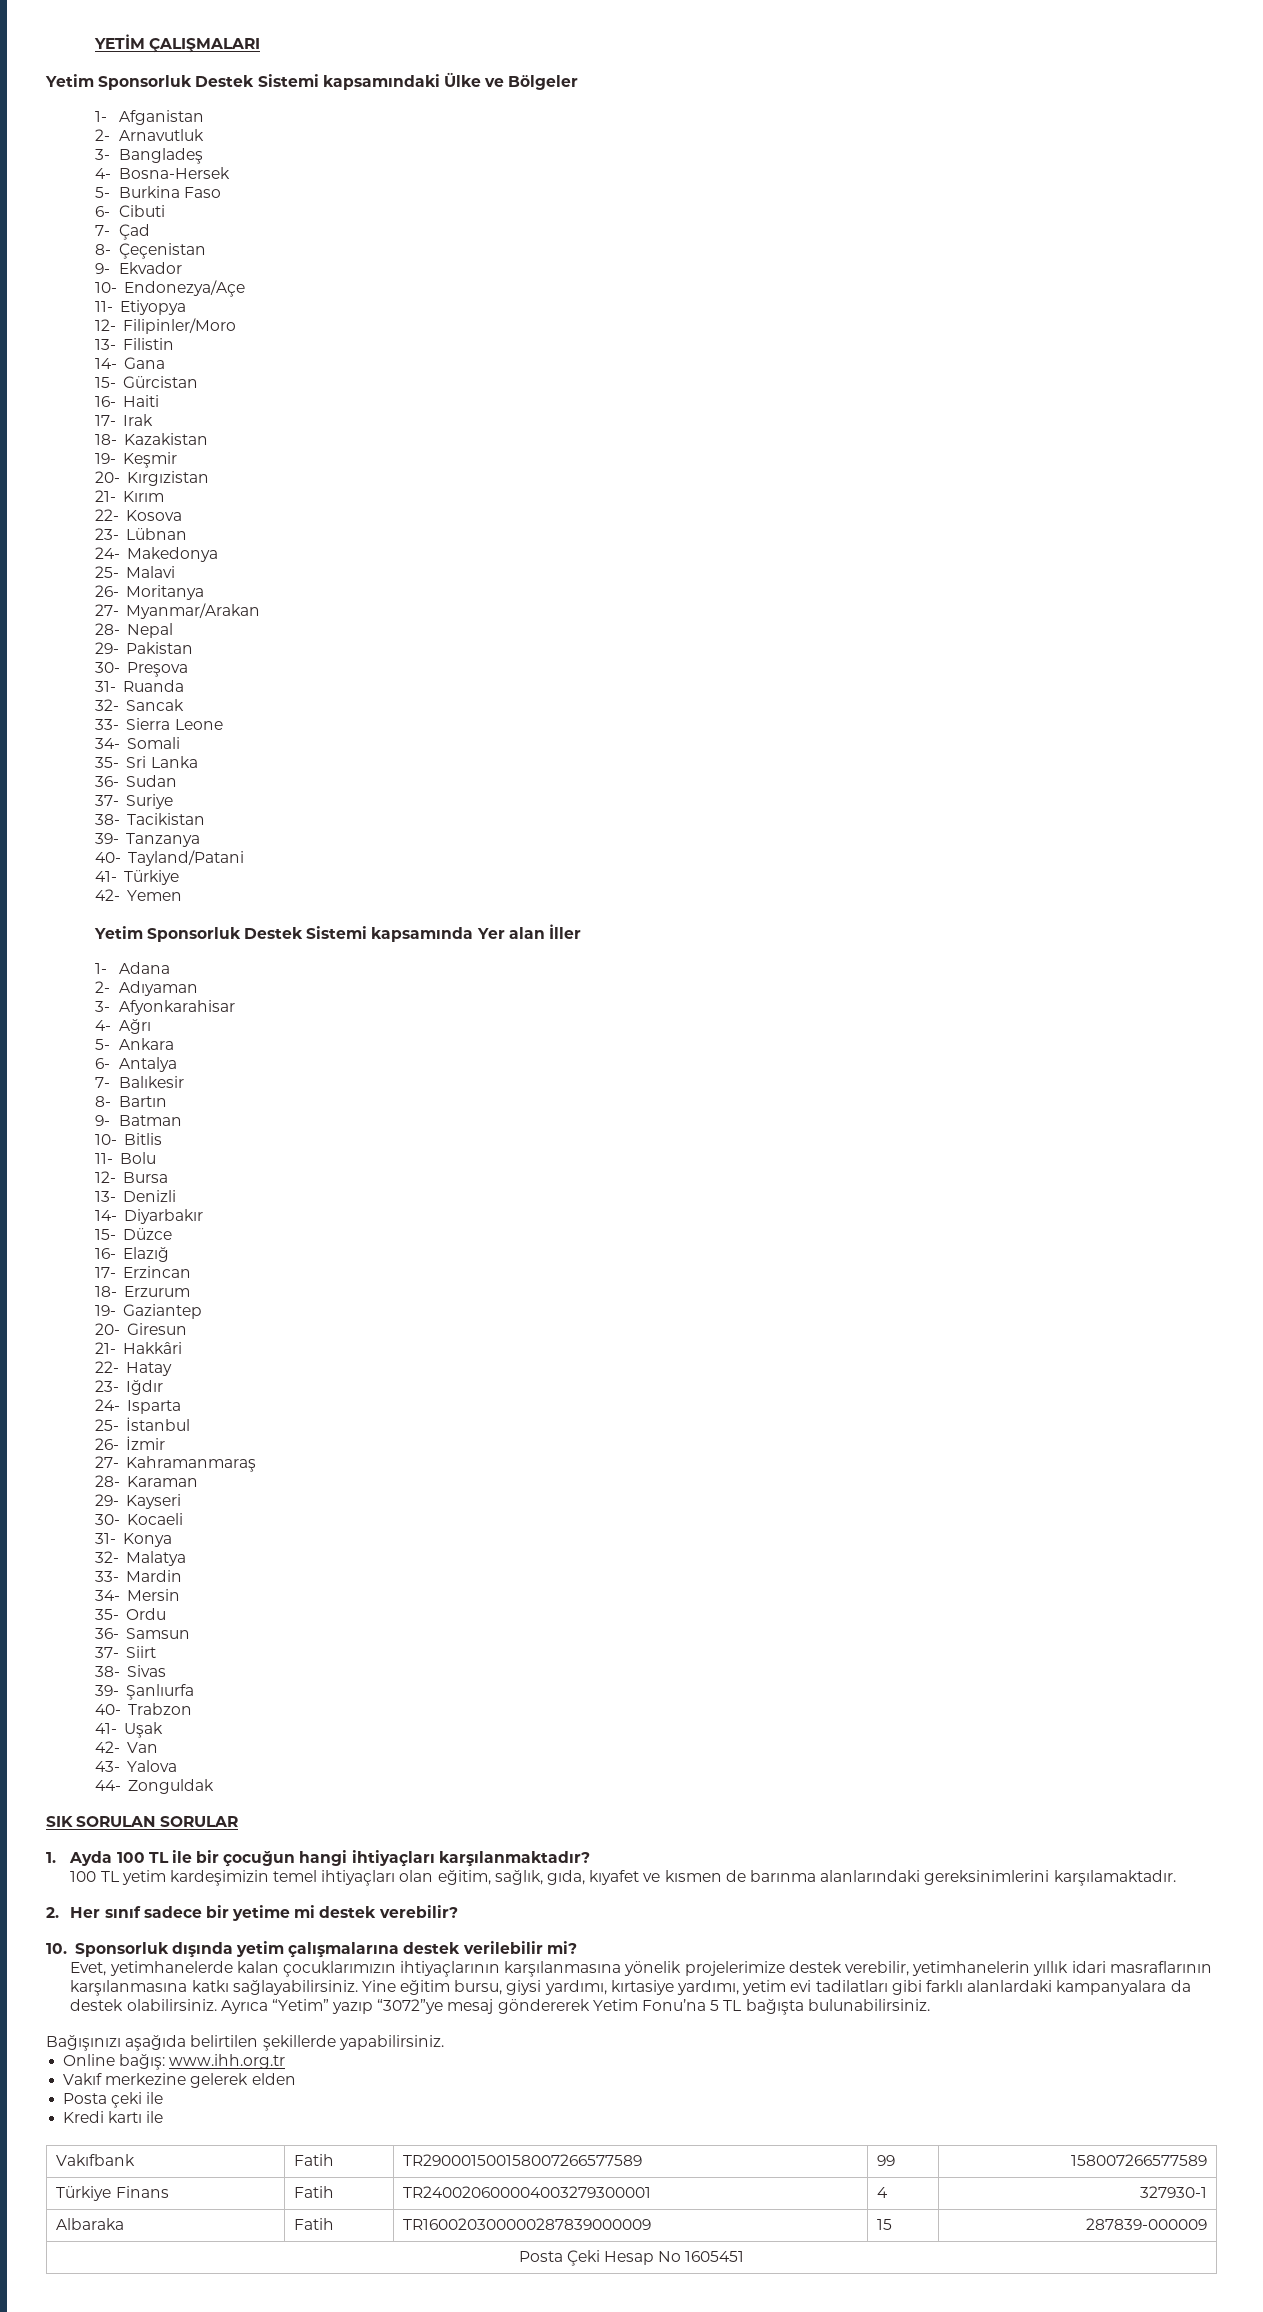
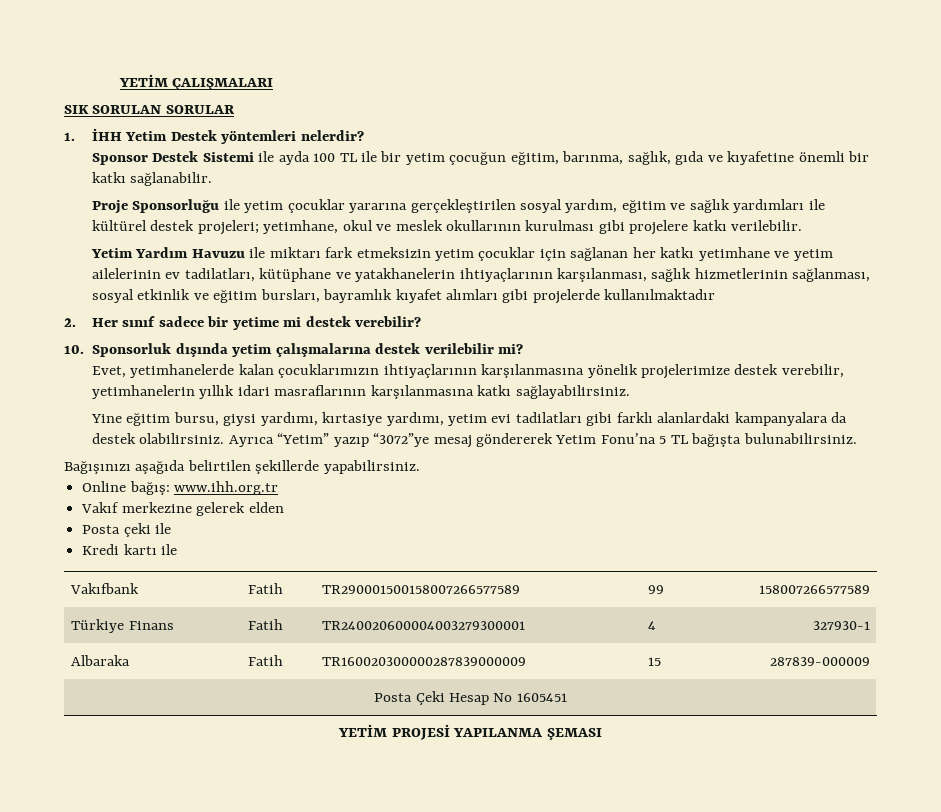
- Yetim Sponsorluk Destek Sistemi kapsamındaki Ülke ve Bölgeler
- 1- Afganistan
- 2- Arnavutluk
- 3- Bangladeş
- 4- Bosna-Hersek
- 5- Burkina Faso
- 6- Cibuti
- 7- Çad
- 8- Çeçenistan
- 9- Ekvador
- 10- Endonezya/Açe
- 11- Etiyopya
- 12- Filipinler/Moro
- 13- Filistin
- 14- Gana
- 15- Gürcistan
- 16- Haiti
- 17- Irak
- 18- Kazakistan
- 19- Keşmir
- 20- Kırgızistan
- 21- Kırım
- 22- Kosova
- 23- Lübnan
- 24- Makedonya
- 25- Malavi
- 26- Moritanya
- 27- Myanmar/Arakan
- 28- Nepal
- 29- Pakistan
- 30- Preşova
- 31- Ruanda
- 32- Sancak
- 33- Sierra Leone
- 34- Somali
- 35- Sri Lanka
- 36- Sudan
- 37- Suriye
- 38- Tacikistan
- 39- Tanzanya
- 40- Tayland/Patani
- 41- Türkiye
- 42- Yemen
- Yetim Sponsorluk Destek Sistemi kapsamında Yer alan İller
- 1- Adana
- 2- Adıyaman
- 3- Afyonkarahisar
- 4- Ağrı
- 5- Ankara
- 6- Antalya
- 7- Balıkesir
- 8- Bartın
- 9- Batman
- 10- Bitlis
- 11- Bolu
- 12- Bursa
- 13- Denizli
- 14- Diyarbakır
- 15- Düzce
- 16- Elazığ
- 17- Erzincan
- 18- Erzurum
- 19- Gaziantep
- 20- Giresun
- 21- Hakkâri
- 22- Hatay
- 23- Iğdır
- 24- Isparta
- 25- İstanbul
- 26- İzmir
- 27- Kahramanmaraş
- 28- Karaman
- 29- Kayseri
- 30- Kocaeli
- 31- Konya
- 32- Malatya
- 33- Mardin
- 34- Mersin
- 35- Ordu
- 36- Samsun
- 37- Siirt
- 38- Sivas
- 39- Şanlıurfa
- 40- Trabzon
- 41- Uşak
- 42- Van
- 43- Yalova
- 44- Zonguldak
  SIK SORULAN SORULAR
- 1. Ayda 100 TL ile bir çocuğun hangi ihtiyaçları karşılanmaktadır?
- 100 TL yetim kardeşimizin temel ihtiyaçları olan eğitim, sağlık, gıda, kıyafet ve kısmen de barınma alanlarındaki gereksinimlerini karşılamaktadır.
+ 1. İHH Yetim Destek yöntemleri nelerdir?
+ Sponsor Destek Sistemi ile ayda 100 TL ile bir yetim çocuğun eğitim, barınma, sağlık, gıda ve kıyafetine önemli bir katkı sağlanabilir.
+ Proje Sponsorluğu ile yetim çocuklar yararına gerçekleştirilen sosyal yardım, eğitim ve sağlık yardımları ile kültürel destek projeleri; yetimhane, okul ve meslek okullarının kurulması gibi projelere katkı verilebilir.
+ Yetim Yardım Havuzu ile miktarı fark etmeksizin yetim çocuklar için sağlanan her katkı yetimhane ve yetim ailelerinin ev tadilatları, kütüphane ve yatakhanelerin ihtiyaçlarının karşılanması, sağlık hizmetlerinin sağlanması, sosyal etkinlik ve eğitim bursları, bayramlık kıyafet alımları gibi projelerde kullanılmaktadır
- Evet, yetimhanelerde kalan çocuklarımızın ihtiyaçlarının karşılanmasına yönelik projelerimize destek verebilir, yetimhanelerin yıllık idari masraflarının karşılanmasına katkı sağlayabilirsiniz. Yine eğitim bursu, giysi yardımı, kırtasiye yardımı, yetim evi tadilatları gibi farklı alanlardaki kampanyalara da destek olabilirsiniz.
+ Evet, yetimhanelerde kalan çocuklarımızın ihtiyaçlarının karşılanmasına yönelik projelerimize destek verebilir, yetimhanelerin yıllık idari masraflarının karşılanmasına katkı sağlayabilirsiniz.
+ Yine eğitim bursu, giysi yardımı, kırtasiye yardımı, yetim evi tadilatları gibi farklı alanlardaki kampanyalara da destek olabilirsiniz.
+ YETİM PROJESİ YAPILANMA ŞEMASI

